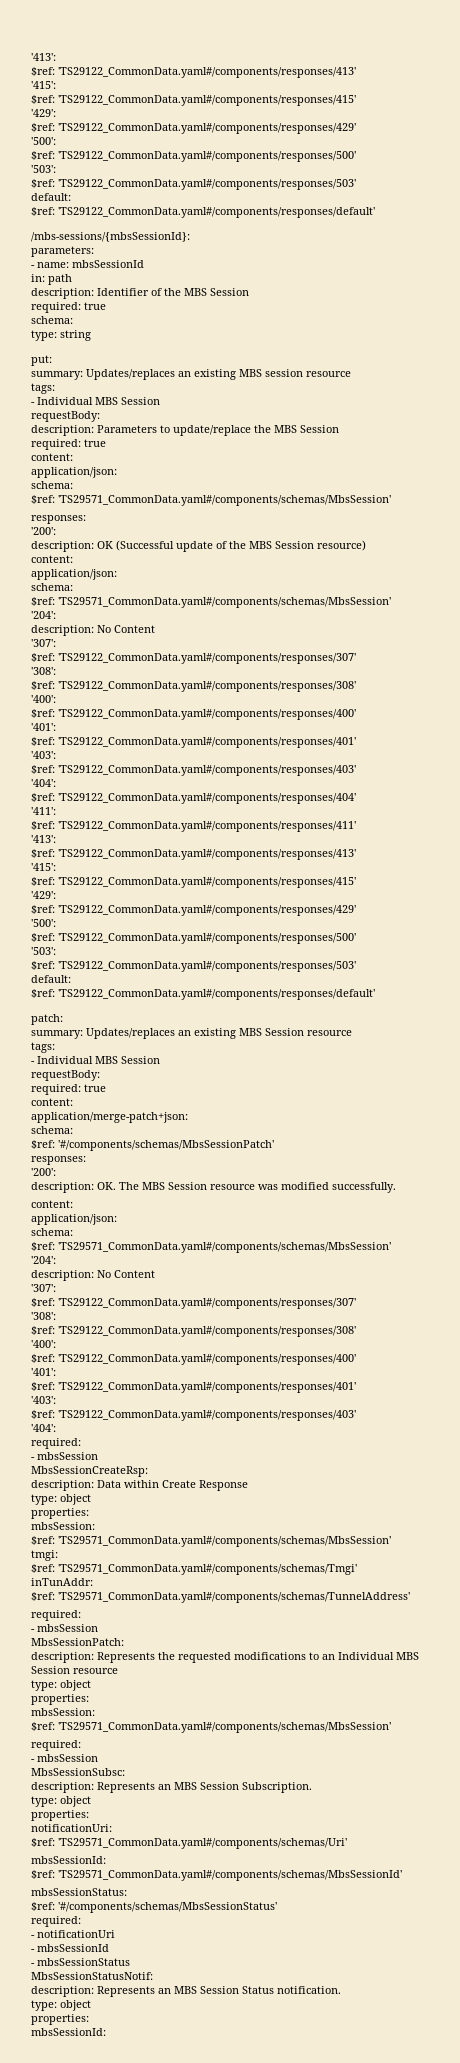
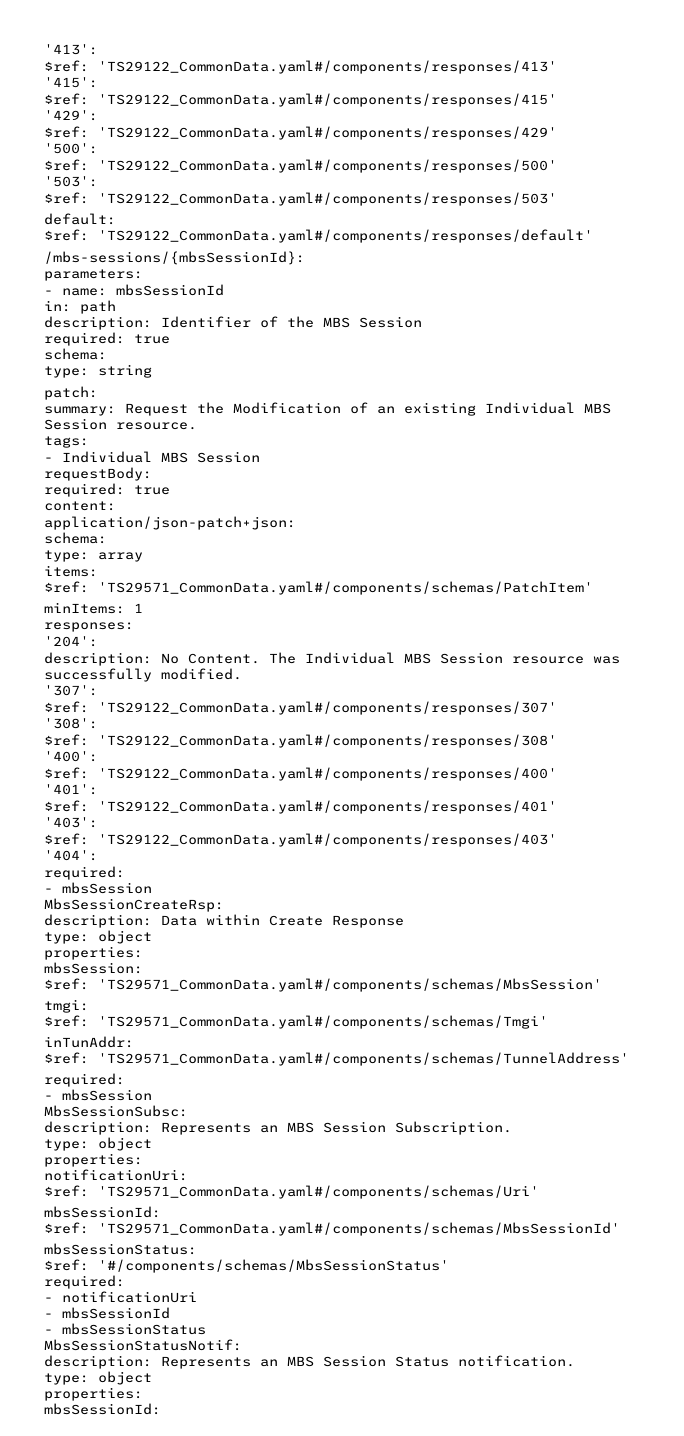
- put:
- summary: Updates/replaces an existing MBS session resource
- tags:
- - Individual MBS Session
- requestBody:
- description: Parameters to update/replace the MBS Session
- required: true
- content:
- application/json:
- schema:
- $ref: 'TS29571_CommonData.yaml#/components/schemas/MbsSession'
- responses:
- '200':
- description: OK (Successful update of the MBS Session resource)
- content:
- application/json:
- schema:
- $ref: 'TS29571_CommonData.yaml#/components/schemas/MbsSession'
- '204':
- description: No Content
- '307':
- $ref: 'TS29122_CommonData.yaml#/components/responses/307'
- '308':
- $ref: 'TS29122_CommonData.yaml#/components/responses/308'
- '400':
- $ref: 'TS29122_CommonData.yaml#/components/responses/400'
- '401':
- $ref: 'TS29122_CommonData.yaml#/components/responses/401'
- '403':
- $ref: 'TS29122_CommonData.yaml#/components/responses/403'
- '404':
- $ref: 'TS29122_CommonData.yaml#/components/responses/404'
- '411':
- $ref: 'TS29122_CommonData.yaml#/components/responses/411'
- '413':
- $ref: 'TS29122_CommonData.yaml#/components/responses/413'
- '415':
- $ref: 'TS29122_CommonData.yaml#/components/responses/415'
- '429':
- $ref: 'TS29122_CommonData.yaml#/components/responses/429'
- '500':
- $ref: 'TS29122_CommonData.yaml#/components/responses/500'
- '503':
- $ref: 'TS29122_CommonData.yaml#/components/responses/503'
- default:
- $ref: 'TS29122_CommonData.yaml#/components/responses/default'
  patch:
- summary: Updates/replaces an existing MBS Session resource
+ summary: Request the Modification of an existing Individual MBS Session resource.
- application/merge-patch+json:
+ application/json-patch+json:
  schema:
- $ref: '#/components/schemas/MbsSessionPatch'
+ type: array
+ items:
+ $ref: 'TS29571_CommonData.yaml#/components/schemas/PatchItem'
+ minItems: 1
  responses:
- '200':
- description: OK. The MBS Session resource was modified successfully.
- content:
- application/json:
- schema:
- $ref: 'TS29571_CommonData.yaml#/components/schemas/MbsSession'
  '204':
- description: No Content
+ description: No Content. The Individual MBS Session resource was successfully modified.
- MbsSessionPatch:
- description: Represents the requested modifications to an Individual MBS Session resource
- type: object
- properties:
- mbsSession:
- $ref: 'TS29571_CommonData.yaml#/components/schemas/MbsSession'
- required:
- - mbsSession

